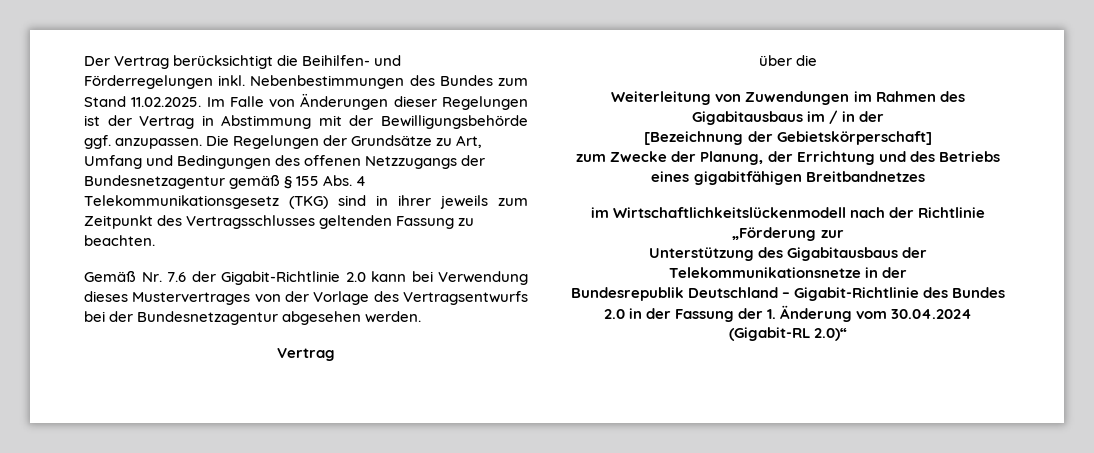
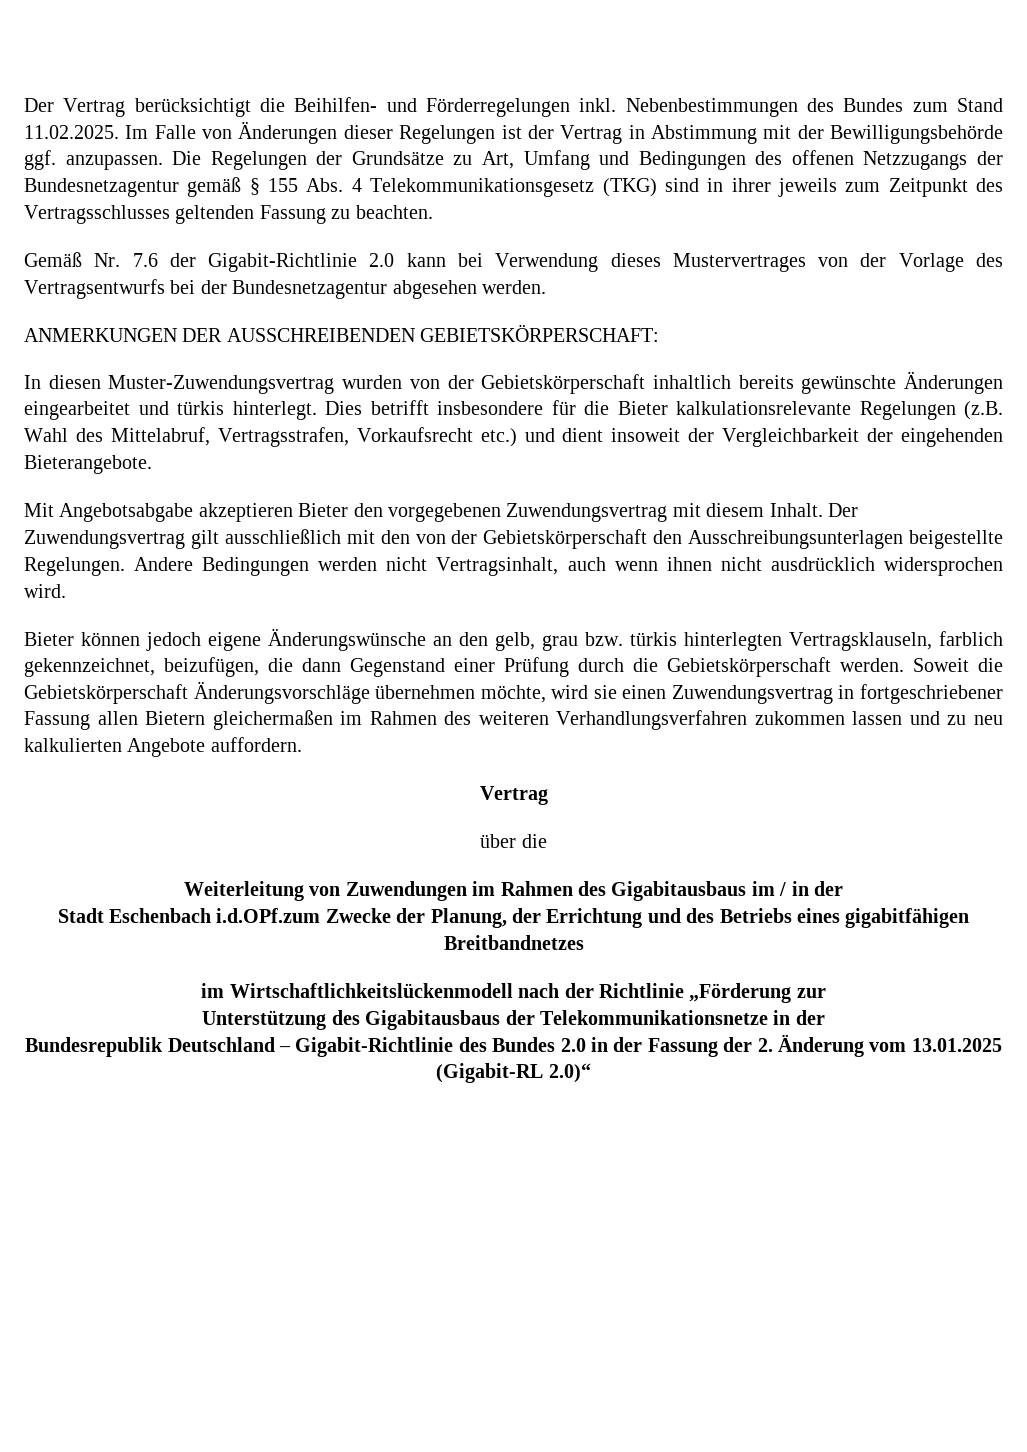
+ ANMERKUNGEN DER AUSSCHREIBENDEN GEBIETSKÖRPERSCHAFT:
+ In diesen Muster-Zuwendungsvertrag wurden von der Gebietskörperschaft inhaltlich bereits gewünschte Änderungen eingearbeitet und türkis hinterlegt. Dies betrifft insbesondere für die Bieter kalkulationsrelevante Regelungen (z.B. Wahl des Mittelabruf, Vertragsstrafen, Vorkaufsrecht etc.) und dient insoweit der Vergleichbarkeit der eingehenden Bieterangebote.
+ Mit Angebotsabgabe akzeptieren Bieter den vorgegebenen Zuwendungsvertrag mit diesem Inhalt. Der Zuwendungsvertrag gilt ausschließlich mit den von der Gebietskörperschaft den Ausschreibungsunterlagen beigestellte Regelungen. Andere Bedingungen werden nicht Vertragsinhalt, auch wenn ihnen nicht ausdrücklich widersprochen wird.
+ Bieter können jedoch eigene Änderungswünsche an den gelb, grau bzw. türkis hinterlegten Vertragsklauseln, farblich gekennzeichnet, beizufügen, die dann Gegenstand einer Prüfung durch die Gebietskörperschaft werden. Soweit die Gebietskörperschaft Änderungsvorschläge übernehmen möchte, wird sie einen Zuwendungsvertrag in fortgeschriebener Fassung allen Bietern gleichermaßen im Rahmen des weiteren Verhandlungsverfahren zukommen lassen und zu neu kalkulierten Angebote auffordern.
- [Bezeichnung der Gebietskörperschaft]
- zum Zwecke der Planung, der Errichtung und des Betriebs eines gigabitfähigen Breitbandnetzes
+ Stadt Eschenbach i.d.OPf.zum Zwecke der Planung, der Errichtung und des Betriebs eines gigabitfähigen Breitbandnetzes
- Bundesrepublik Deutschland – Gigabit-Richtlinie des Bundes 2.0 in der Fassung der 1. Änderung vom 30.04.2024 (Gigabit-RL 2.0)“
+ Bundesrepublik Deutschland – Gigabit-Richtlinie des Bundes 2.0 in der Fassung der 2. Änderung vom 13.01.2025 (Gigabit-RL 2.0)“

